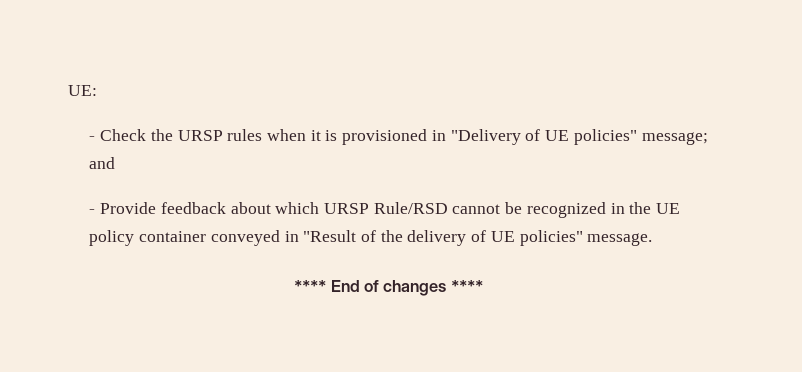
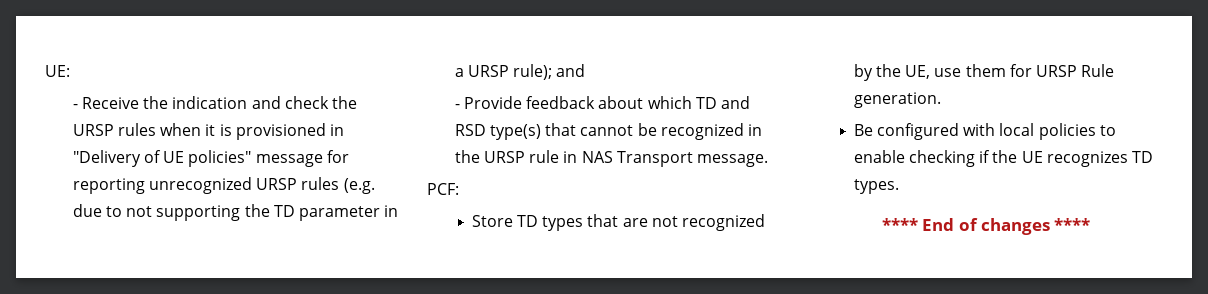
- - Check the URSP rules when it is provisioned in "Delivery of UE policies" message; and
+ - Receive the indication and check the URSP rules when it is provisioned in "Delivery of UE policies" message for reporting unrecognized URSP rules (e.g. due to not supporting the TD parameter in a URSP rule); and
- - Provide feedback about which URSP Rule/RSD cannot be recognized in the UE policy container conveyed in "Result of the delivery of UE policies" message.
+ - Provide feedback about which TD and RSD type(s) that cannot be recognized in the URSP rule in NAS Transport message.
+ PCF:
+ Store TD types that are not recognized by the UE, use them for URSP Rule generation.
+ Be configured with local policies to enable checking if the UE recognizes TD types.

